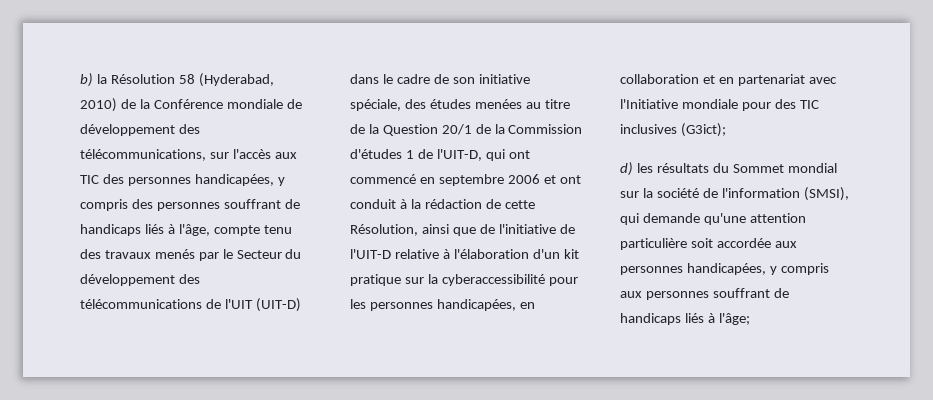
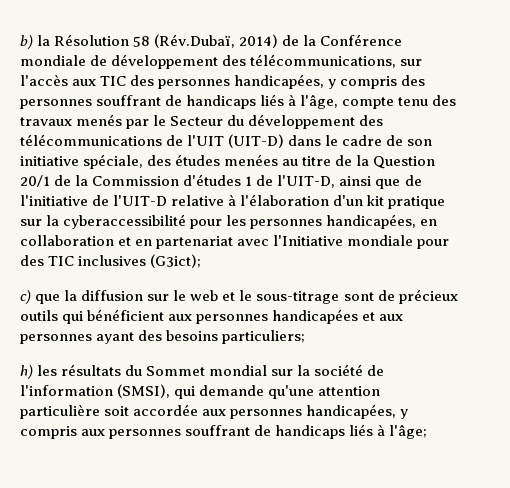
- b) la Résolution 58 (Hyderabad, 2010) de la Conférence mondiale de développement des télécommunications, sur l'accès aux TIC des personnes handicapées, y compris des personnes souffrant de handicaps liés à l'âge, compte tenu des travaux menés par le Secteur du développement des télécommunications de l'UIT (UIT-D) dans le cadre de son initiative spéciale, des études menées au titre de la Question 20/1 de la Commission d'études 1 de l'UIT-D, qui ont commencé en septembre 2006 et ont conduit à la rédaction de cette Résolution, ainsi que de l'initiative de l'UIT-D relative à l'élaboration d'un kit pratique sur la cyberaccessibilité pour les personnes handicapées, en collaboration et en partenariat avec l'Initiative mondiale pour des TIC inclusives (G3ict);
+ b) la Résolution 58 (Rév.Dubaï, 2014) de la Conférence mondiale de développement des télécommunications, sur l'accès aux TIC des personnes handicapées, y compris des personnes souffrant de handicaps liés à l'âge, compte tenu des travaux menés par le Secteur du développement des télécommunications de l'UIT (UIT-D) dans le cadre de son initiative spéciale, des études menées au titre de la Question 20/1 de la Commission d'études 1 de l'UIT-D, ainsi que de l'initiative de l'UIT-D relative à l'élaboration d'un kit pratique sur la cyberaccessibilité pour les personnes handicapées, en collaboration et en partenariat avec l'Initiative mondiale pour des TIC inclusives (G3ict);
- d) les résultats du Sommet mondial sur la société de l'information (SMSI), qui demande qu'une attention particulière soit accordée aux personnes handicapées, y compris aux personnes souffrant de handicaps liés à l'âge;
+ c) que la diffusion sur le web et le sous-titrage sont de précieux outils qui bénéficient aux personnes handicapées et aux personnes ayant des besoins particuliers;
+ h) les résultats du Sommet mondial sur la société de l'information (SMSI), qui demande qu'une attention particulière soit accordée aux personnes handicapées, y compris aux personnes souffrant de handicaps liés à l'âge;

